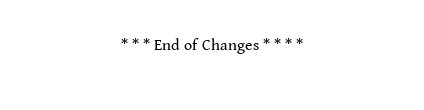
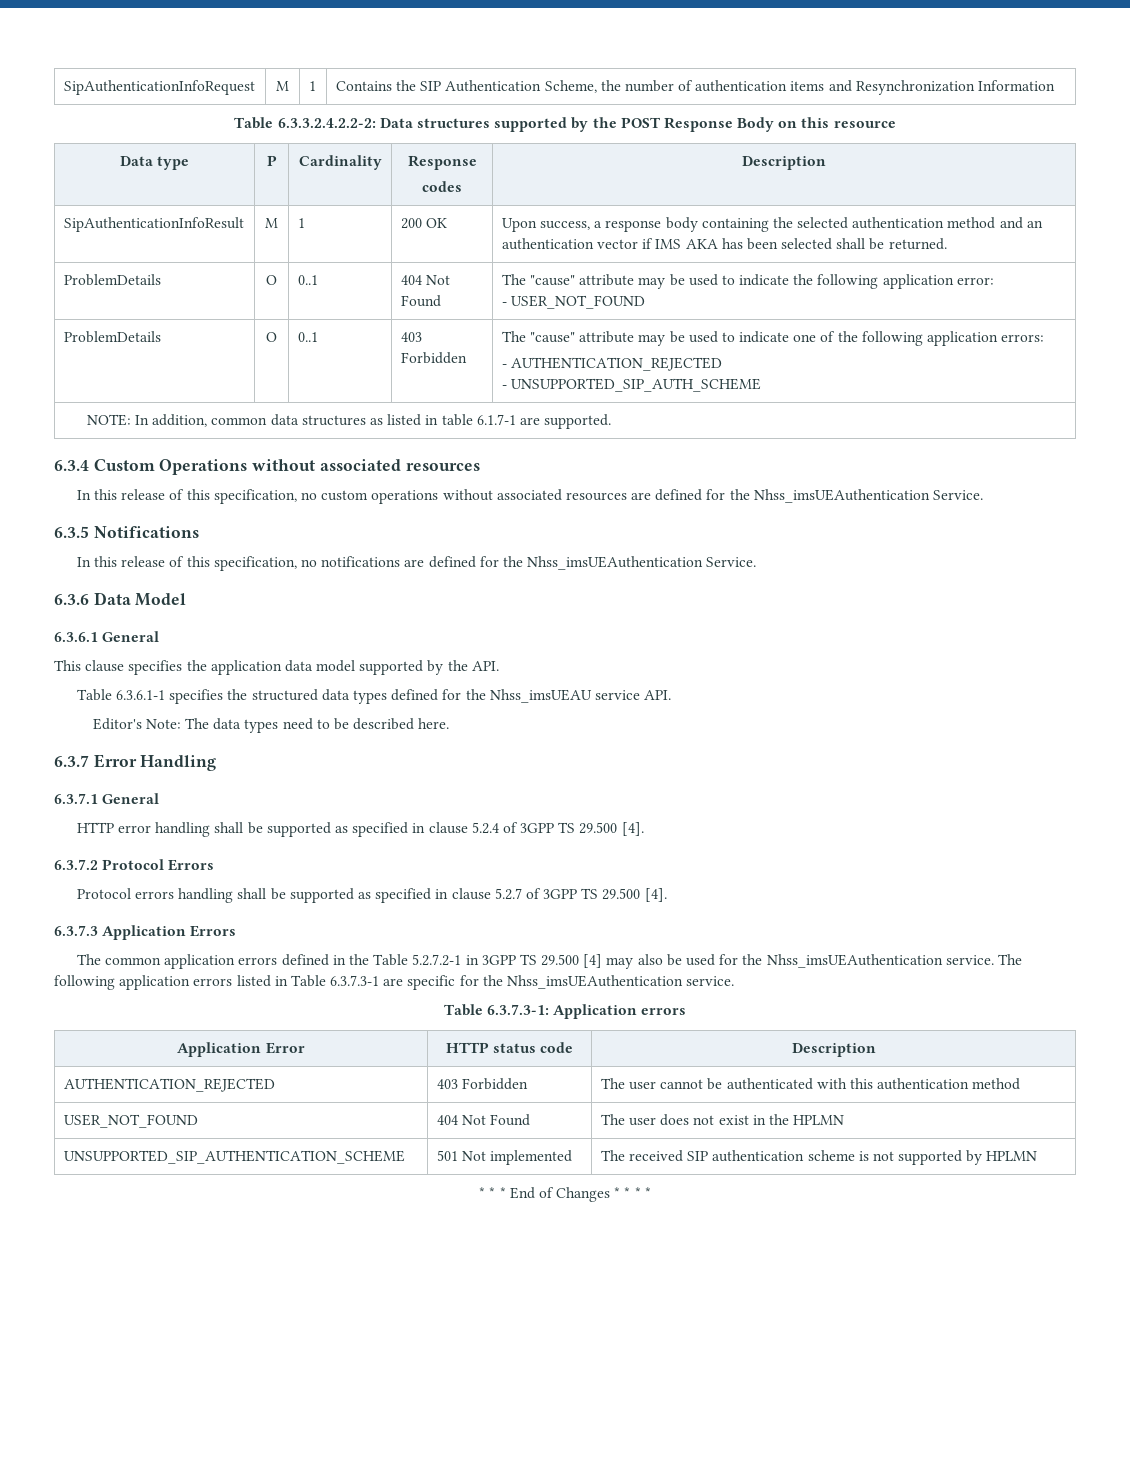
+ SipAuthenticationInfoRequest | M | 1 | Contains the SIP Authentication Scheme, the number of authentication items and Resynchronization Information
+ Table 6.3.3.2.4.2.2-2: Data structures supported by the POST Response Body on this resource
+ Data type | P | Cardinality | Response
+ codes | Description
+ SipAuthenticationInfoResult | M | 1 | 200 OK | Upon success, a response body containing the selected authentication method and an authentication vector if IMS AKA has been selected shall be returned.
+ ProblemDetails | O | 0..1 | 404 Not Found | The "cause" attribute may be used to indicate the following application error:
+ - USER_NOT_FOUND
+ ProblemDetails | O | 0..1 | 403 Forbidden | The "cause" attribute may be used to indicate one of the following application errors:
+ - AUTHENTICATION_REJECTED
+ - UNSUPPORTED_SIP_AUTH_SCHEME
+ NOTE: In addition, common data structures as listed in table 6.1.7-1 are supported.
+ 6.3.4 Custom Operations without associated resources
+ In this release of this specification, no custom operations without associated resources are defined for the Nhss_imsUEAuthentication Service.
+ 6.3.5 Notifications
+ In this release of this specification, no notifications are defined for the Nhss_imsUEAuthentication Service.
+ 6.3.6 Data Model
+ 6.3.6.1 General
+ This clause specifies the application data model supported by the API.
+ Table 6.3.6.1-1 specifies the structured data types defined for the Nhss_imsUEAU service API.
+ Editor's Note: The data types need to be described here.
+ 6.3.7 Error Handling
+ 6.3.7.1 General
+ HTTP error handling shall be supported as specified in clause 5.2.4 of 3GPP TS 29.500 [4].
+ 6.3.7.2 Protocol Errors
+ Protocol errors handling shall be supported as specified in clause 5.2.7 of 3GPP TS 29.500 [4].
+ 6.3.7.3 Application Errors
+ The common application errors defined in the Table 5.2.7.2-1 in 3GPP TS 29.500 [4] may also be used for the Nhss_imsUEAuthentication service. The following application errors listed in Table 6.3.7.3-1 are specific for the Nhss_imsUEAuthentication service.
+ Table 6.3.7.3-1: Application errors
+ Application Error | HTTP status code | Description
+ AUTHENTICATION_REJECTED | 403 Forbidden | The user cannot be authenticated with this authentication method
+ USER_NOT_FOUND | 404 Not Found | The user does not exist in the HPLMN
+ UNSUPPORTED_SIP_AUTHENTICATION_SCHEME | 501 Not implemented | The received SIP authentication scheme is not supported by HPLMN

